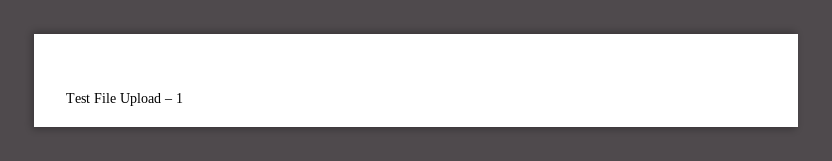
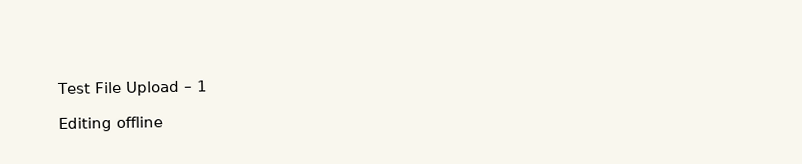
+ Editing offline

